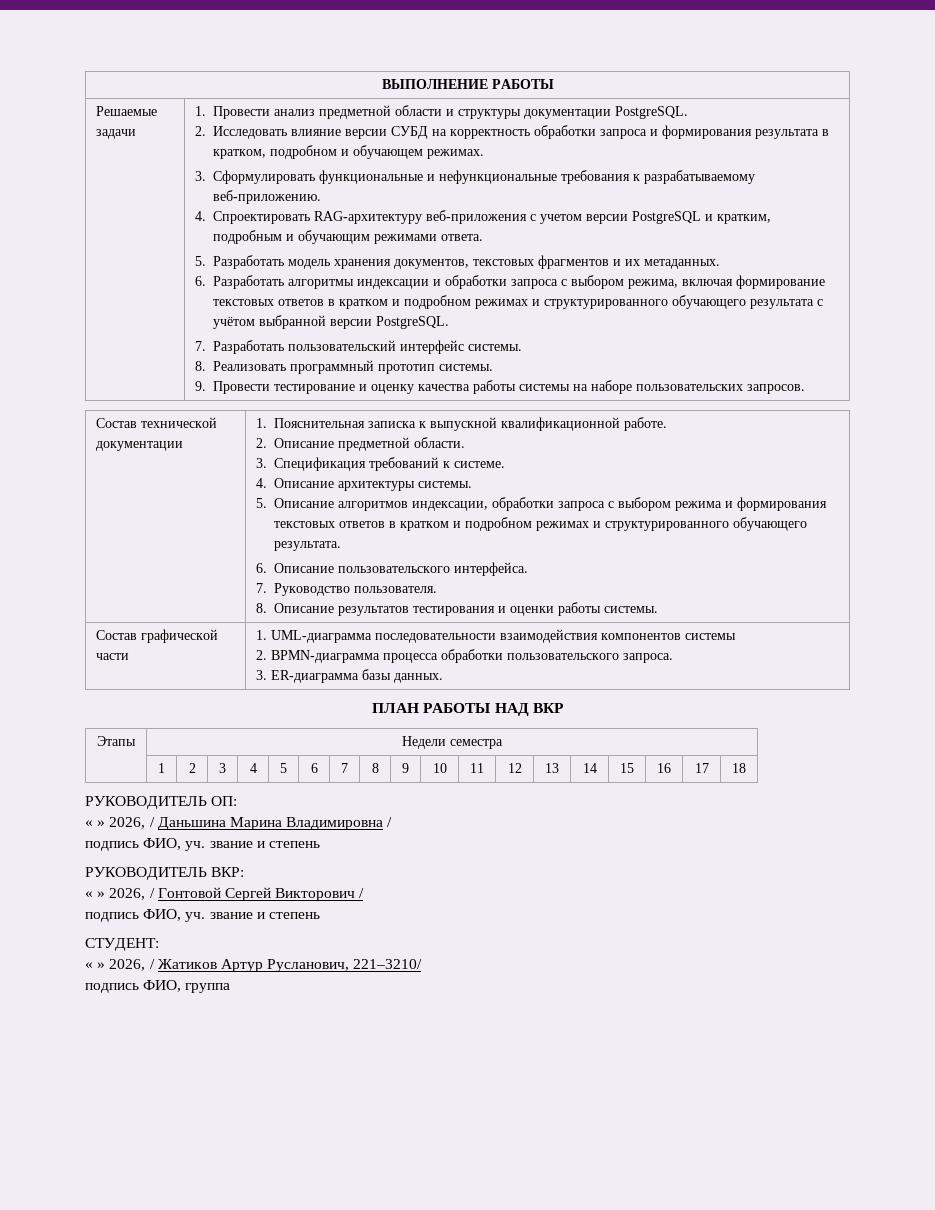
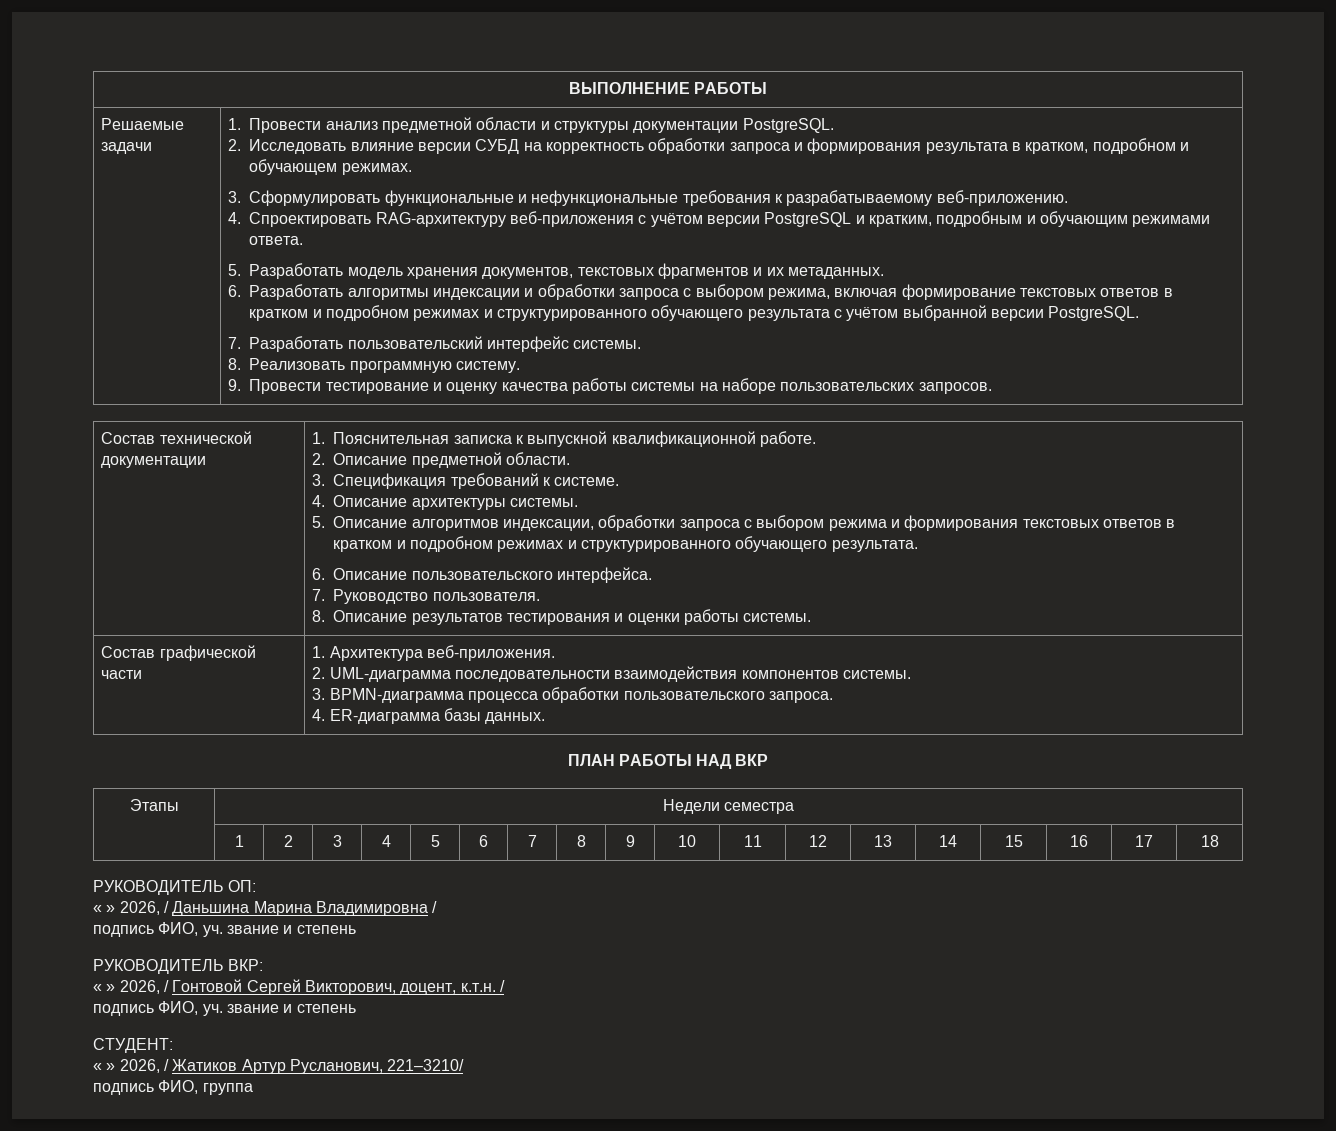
- 4. Спроектировать RAG-архитектуру веб-приложения с учетом версии PostgreSQL и кратким, подробным и обучающим режимами ответа.
+ 4. Спроектировать RAG-архитектуру веб-приложения с учётом версии PostgreSQL и кратким, подробным и обучающим режимами ответа.
- 8. Реализовать программный прототип системы.
+ 8. Реализовать программную систему.
- Состав графической части | 1. UML-диаграмма последовательности взаимодействия компонентов системы
- 2. BPMN-диаграмма процесса обработки пользовательского запроса.
- 3. ER-диаграмма базы данных.
+ Состав графической части | 1. Архитектура веб-приложения.
+ 2. UML-диаграмма последовательности взаимодействия компонентов системы.
+ 3. BPMN-диаграмма процесса обработки пользовательского запроса.
+ 4. ER-диаграмма базы данных.
- « » 2026, / Гонтовой Сергей Викторович /
+ « » 2026, / Гонтовой Сергей Викторович, доцент, к.т.н. /

